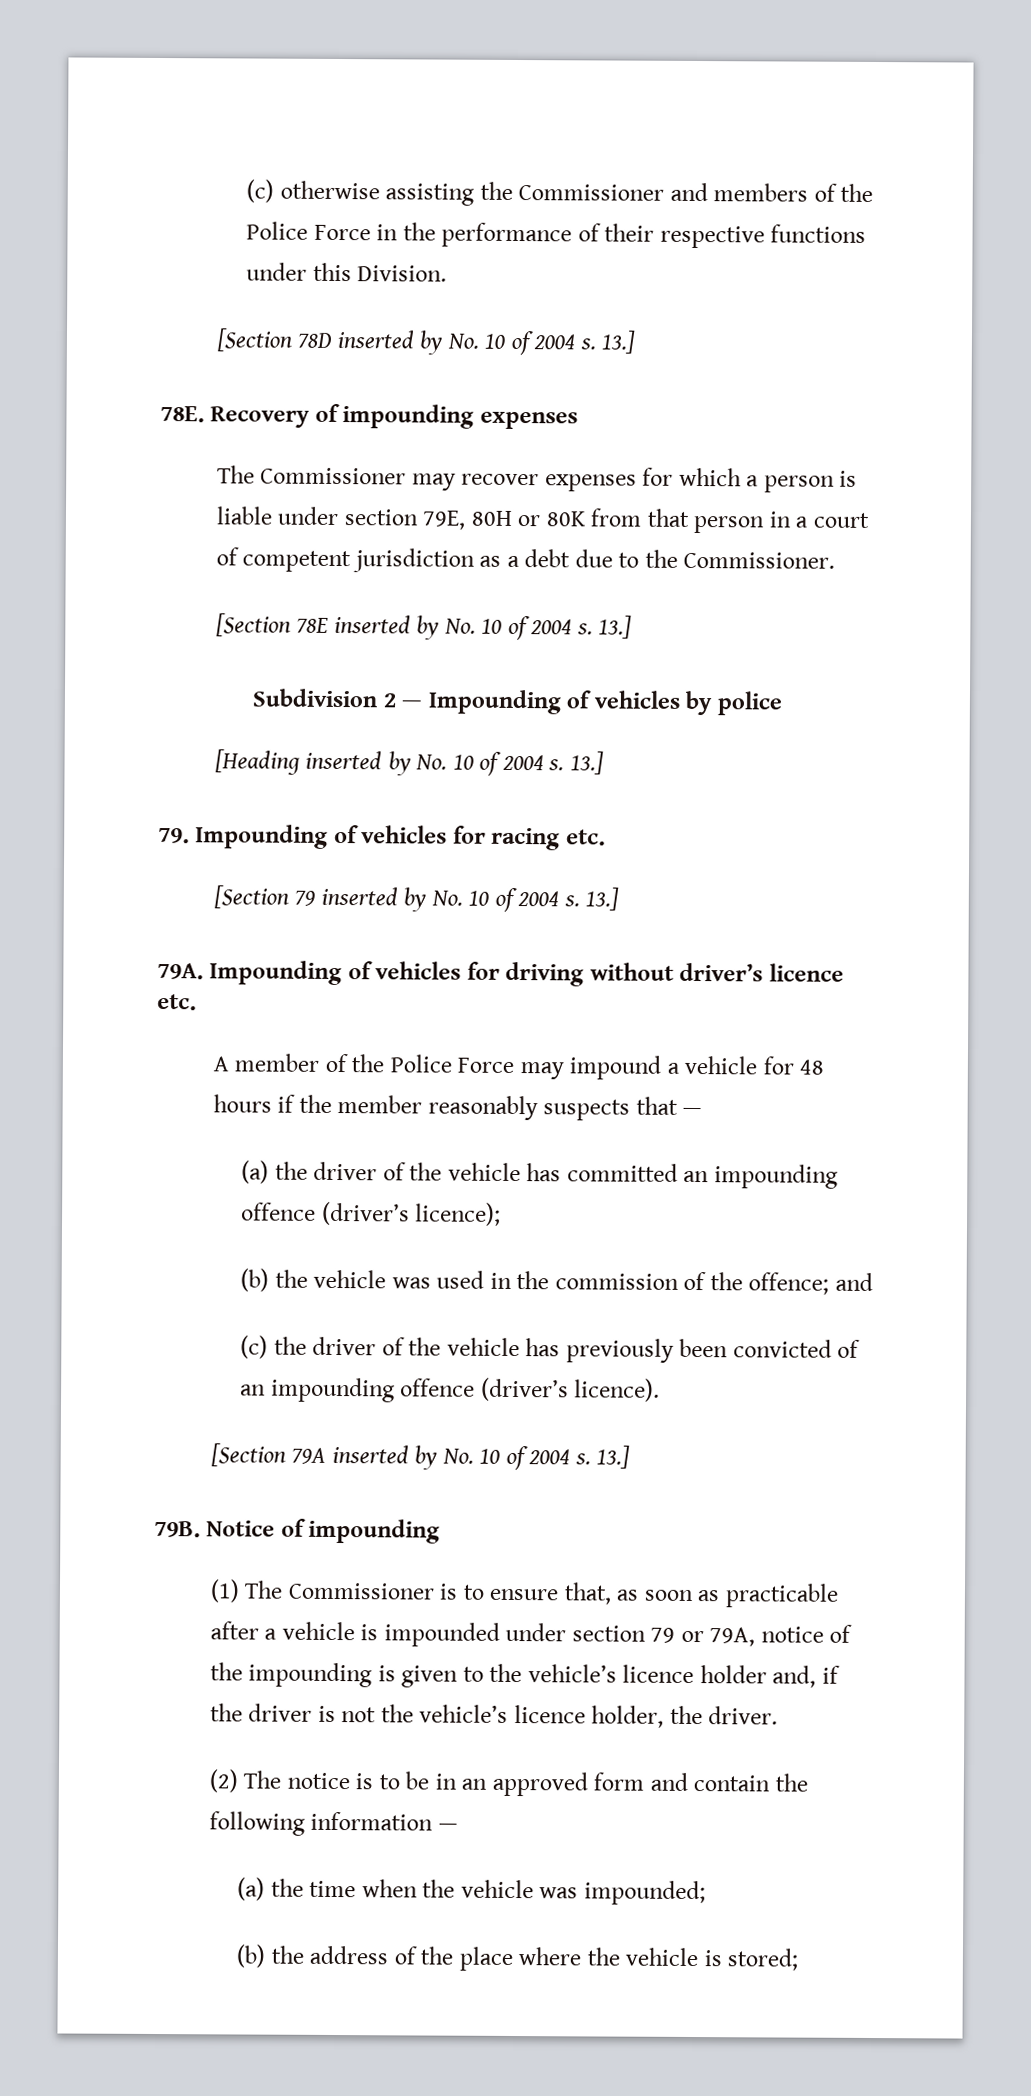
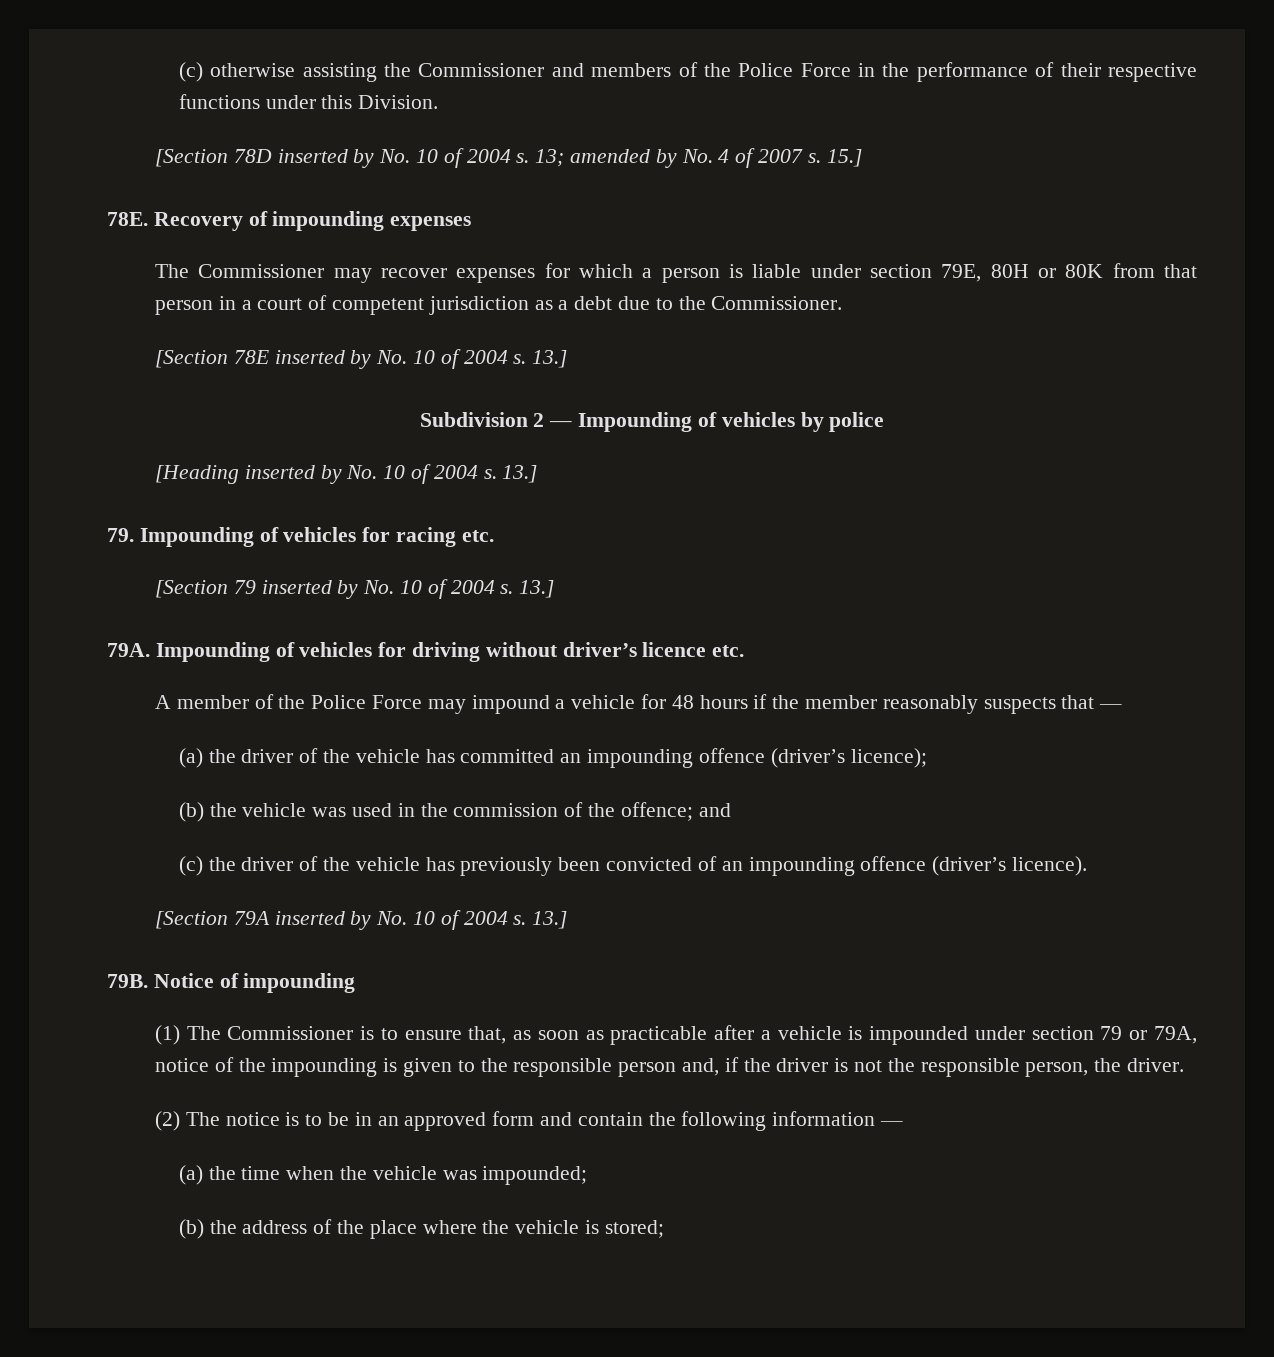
- [Section 78D inserted by No. 10 of 2004 s. 13.]
+ [Section 78D inserted by No. 10 of 2004 s. 13; amended by No. 4 of 2007 s. 15.]
- (1) The Commissioner is to ensure that, as soon as practicable after a vehicle is impounded under section 79 or 79A, notice of the impounding is given to the vehicle’s licence holder and, if the driver is not the vehicle’s licence holder, the driver.
+ (1) The Commissioner is to ensure that, as soon as practicable after a vehicle is impounded under section 79 or 79A, notice of the impounding is given to the responsible person and, if the driver is not the responsible person, the driver.

